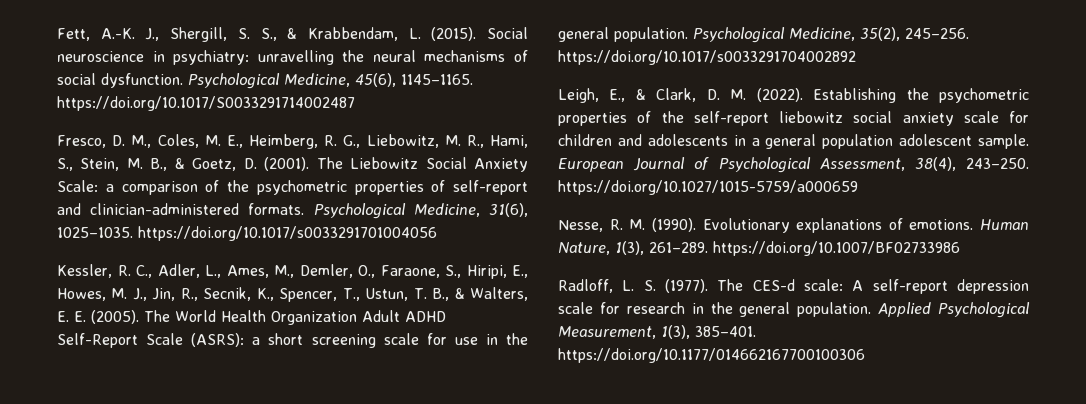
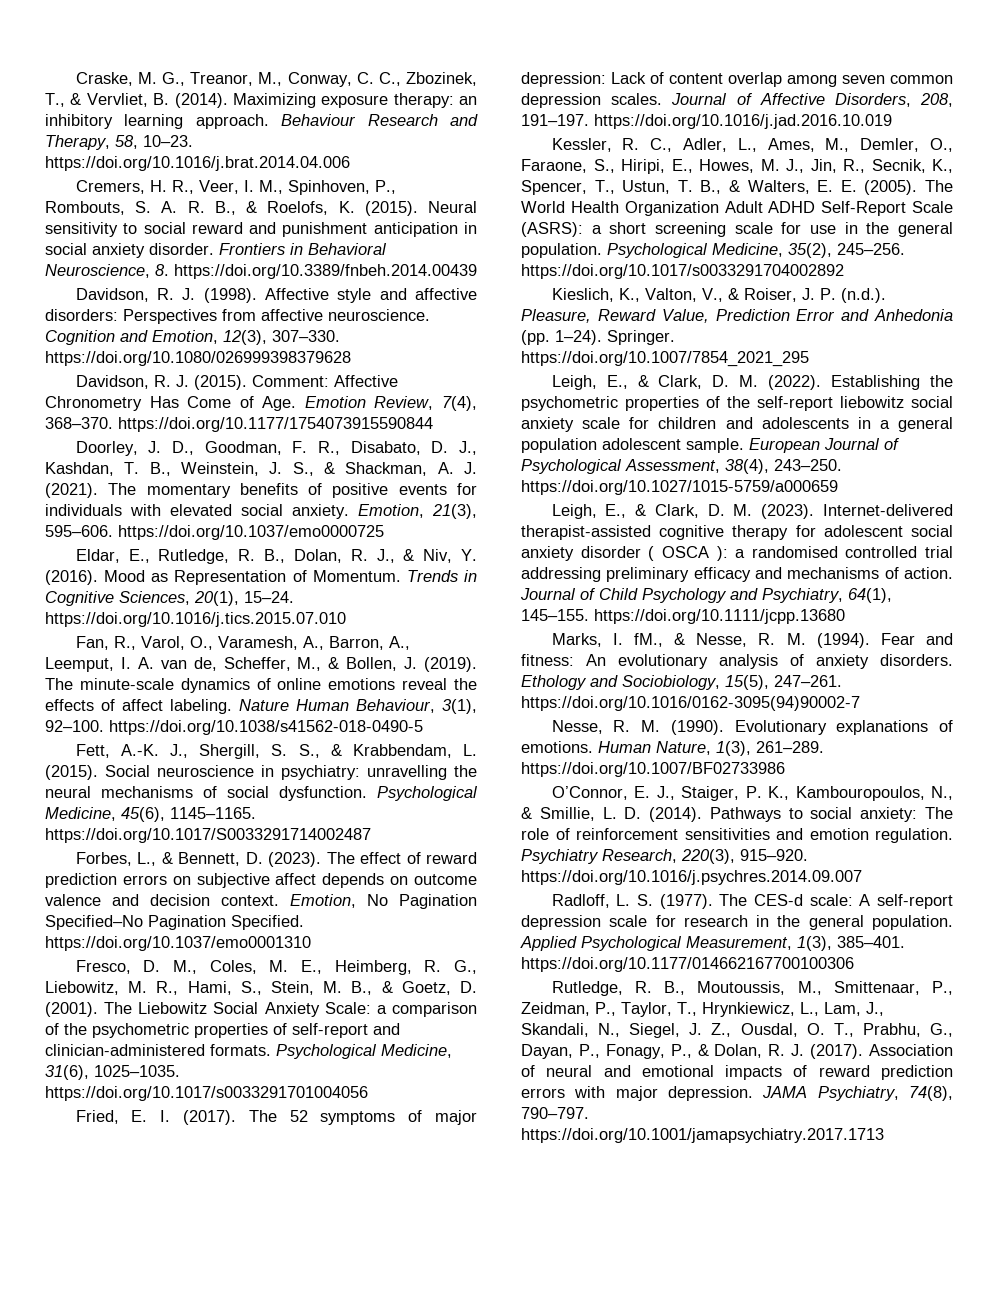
+ Craske, M. G., Treanor, M., Conway, C. C., Zbozinek, T., & Vervliet, B. (2014). Maximizing exposure therapy: an inhibitory learning approach. Behaviour Research and Therapy, 58, 10–23. https://doi.org/10.1016/j.brat.2014.04.006
+ Cremers, H. R., Veer, I. M., Spinhoven, P., Rombouts, S. A. R. B., & Roelofs, K. (2015). Neural sensitivity to social reward and punishment anticipation in social anxiety disorder. Frontiers in Behavioral Neuroscience, 8. https://doi.org/10.3389/fnbeh.2014.00439
+ Davidson, R. J. (1998). Affective style and affective disorders: Perspectives from affective neuroscience. Cognition and Emotion, 12(3), 307–330. https://doi.org/10.1080/026999398379628
+ Davidson, R. J. (2015). Comment: Affective Chronometry Has Come of Age. Emotion Review, 7(4), 368–370. https://doi.org/10.1177/1754073915590844
+ Doorley, J. D., Goodman, F. R., Disabato, D. J., Kashdan, T. B., Weinstein, J. S., & Shackman, A. J. (2021). The momentary benefits of positive events for individuals with elevated social anxiety. Emotion, 21(3), 595–606. https://doi.org/10.1037/emo0000725
+ Eldar, E., Rutledge, R. B., Dolan, R. J., & Niv, Y. (2016). Mood as Representation of Momentum. Trends in Cognitive Sciences, 20(1), 15–24. https://doi.org/10.1016/j.tics.2015.07.010
+ Fan, R., Varol, O., Varamesh, A., Barron, A., Leemput, I. A. van de, Scheffer, M., & Bollen, J. (2019). The minute-scale dynamics of online emotions reveal the effects of affect labeling. Nature Human Behaviour, 3(1), 92–100. https://doi.org/10.1038/s41562-018-0490-5
+ Forbes, L., & Bennett, D. (2023). The effect of reward prediction errors on subjective affect depends on outcome valence and decision context. Emotion, No Pagination Specified–No Pagination Specified. https://doi.org/10.1037/emo0001310
+ Fried, E. I. (2017). The 52 symptoms of major depression: Lack of content overlap among seven common depression scales. Journal of Affective Disorders, 208, 191–197. https://doi.org/10.1016/j.jad.2016.10.019
+ Kieslich, K., Valton, V., & Roiser, J. P. (n.d.). Pleasure, Reward Value, Prediction Error and Anhedonia (pp. 1–24). Springer. https://doi.org/10.1007/7854_2021_295
+ Leigh, E., & Clark, D. M. (2023). Internet-delivered therapist-assisted cognitive therapy for adolescent social anxiety disorder ( OSCA ): a randomised controlled trial addressing preliminary efficacy and mechanisms of action. Journal of Child Psychology and Psychiatry, 64(1), 145–155. https://doi.org/10.1111/jcpp.13680
+ Marks, I. fM., & Nesse, R. M. (1994). Fear and fitness: An evolutionary analysis of anxiety disorders. Ethology and Sociobiology, 15(5), 247–261. https://doi.org/10.1016/0162-3095(94)90002-7
+ O’Connor, E. J., Staiger, P. K., Kambouropoulos, N., & Smillie, L. D. (2014). Pathways to social anxiety: The role of reinforcement sensitivities and emotion regulation. Psychiatry Research, 220(3), 915–920. https://doi.org/10.1016/j.psychres.2014.09.007
+ Rutledge, R. B., Moutoussis, M., Smittenaar, P., Zeidman, P., Taylor, T., Hrynkiewicz, L., Lam, J., Skandali, N., Siegel, J. Z., Ousdal, O. T., Prabhu, G., Dayan, P., Fonagy, P., & Dolan, R. J. (2017). Association of neural and emotional impacts of reward prediction errors with major depression. JAMA Psychiatry, 74(8), 790–797. https://doi.org/10.1001/jamapsychiatry.2017.1713

